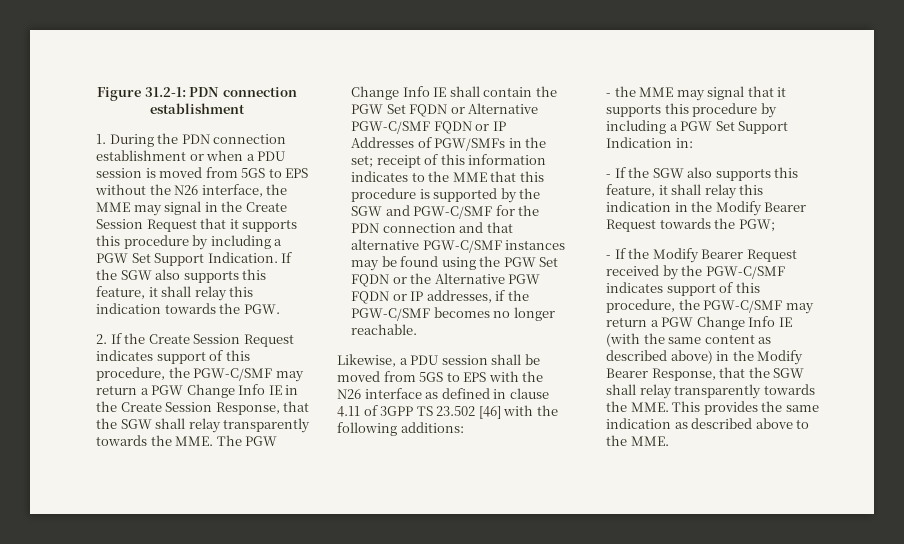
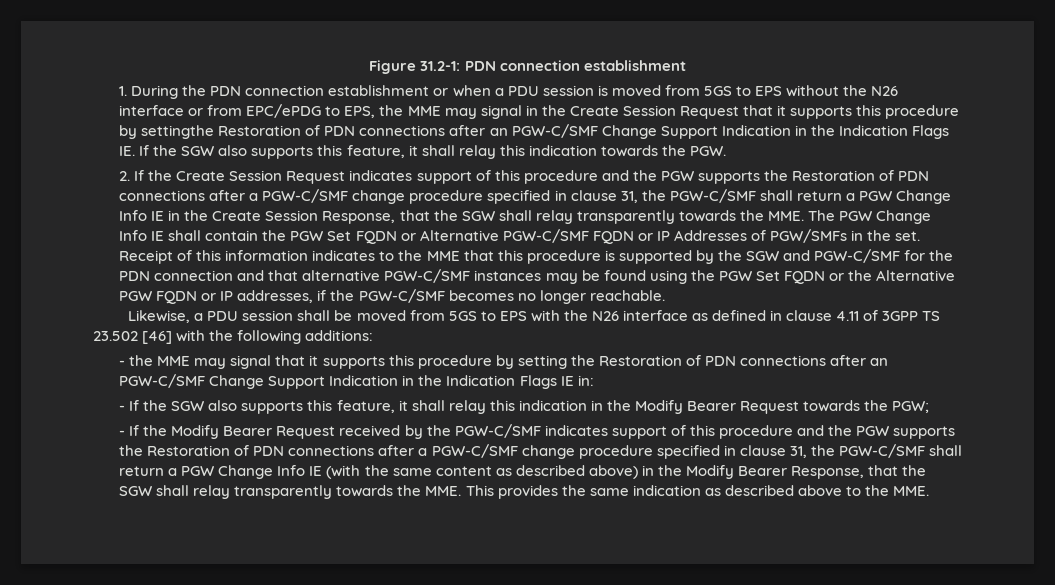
- 1. During the PDN connection establishment or when a PDU session is moved from 5GS to EPS without the N26 interface, the MME may signal in the Create Session Request that it supports this procedure by including a PGW Set Support Indication. If the SGW also supports this feature, it shall relay this indication towards the PGW.
+ 1. During the PDN connection establishment or when a PDU session is moved from 5GS to EPS without the N26 interface or from EPC/ePDG to EPS, the MME may signal in the Create Session Request that it supports this procedure by settingthe Restoration of PDN connections after an PGW-C/SMF Change Support Indication in the Indication Flags IE. If the SGW also supports this feature, it shall relay this indication towards the PGW.
- 2. If the Create Session Request indicates support of this procedure, the PGW-C/SMF may return a PGW Change Info IE in the Create Session Response, that the SGW shall relay transparently towards the MME. The PGW Change Info IE shall contain the PGW Set FQDN or Alternative PGW-C/SMF FQDN or IP Addresses of PGW/SMFs in the set; receipt of this information indicates to the MME that this procedure is supported by the SGW and PGW-C/SMF for the PDN connection and that alternative PGW-C/SMF instances may be found using the PGW Set FQDN or the Alternative PGW FQDN or IP addresses, if the PGW-C/SMF becomes no longer reachable.
+ 2. If the Create Session Request indicates support of this procedure and the PGW supports the Restoration of PDN connections after a PGW-C/SMF change procedure specified in clause 31, the PGW-C/SMF shall return a PGW Change Info IE in the Create Session Response, that the SGW shall relay transparently towards the MME. The PGW Change Info IE shall contain the PGW Set FQDN or Alternative PGW-C/SMF FQDN or IP Addresses of PGW/SMFs in the set. Receipt of this information indicates to the MME that this procedure is supported by the SGW and PGW-C/SMF for the PDN connection and that alternative PGW-C/SMF instances may be found using the PGW Set FQDN or the Alternative PGW FQDN or IP addresses, if the PGW-C/SMF becomes no longer reachable.
- - the MME may signal that it supports this procedure by including a PGW Set Support Indication in:
+ - the MME may signal that it supports this procedure by setting the Restoration of PDN connections after an PGW-C/SMF Change Support Indication in the Indication Flags IE in:
- - If the Modify Bearer Request received by the PGW-C/SMF indicates support of this procedure, the PGW-C/SMF may return a PGW Change Info IE (with the same content as described above) in the Modify Bearer Response, that the SGW shall relay transparently towards the MME. This provides the same indication as described above to the MME.
+ - If the Modify Bearer Request received by the PGW-C/SMF indicates support of this procedure and the PGW supports the Restoration of PDN connections after a PGW-C/SMF change procedure specified in clause 31, the PGW-C/SMF shall return a PGW Change Info IE (with the same content as described above) in the Modify Bearer Response, that the SGW shall relay transparently towards the MME. This provides the same indication as described above to the MME.

